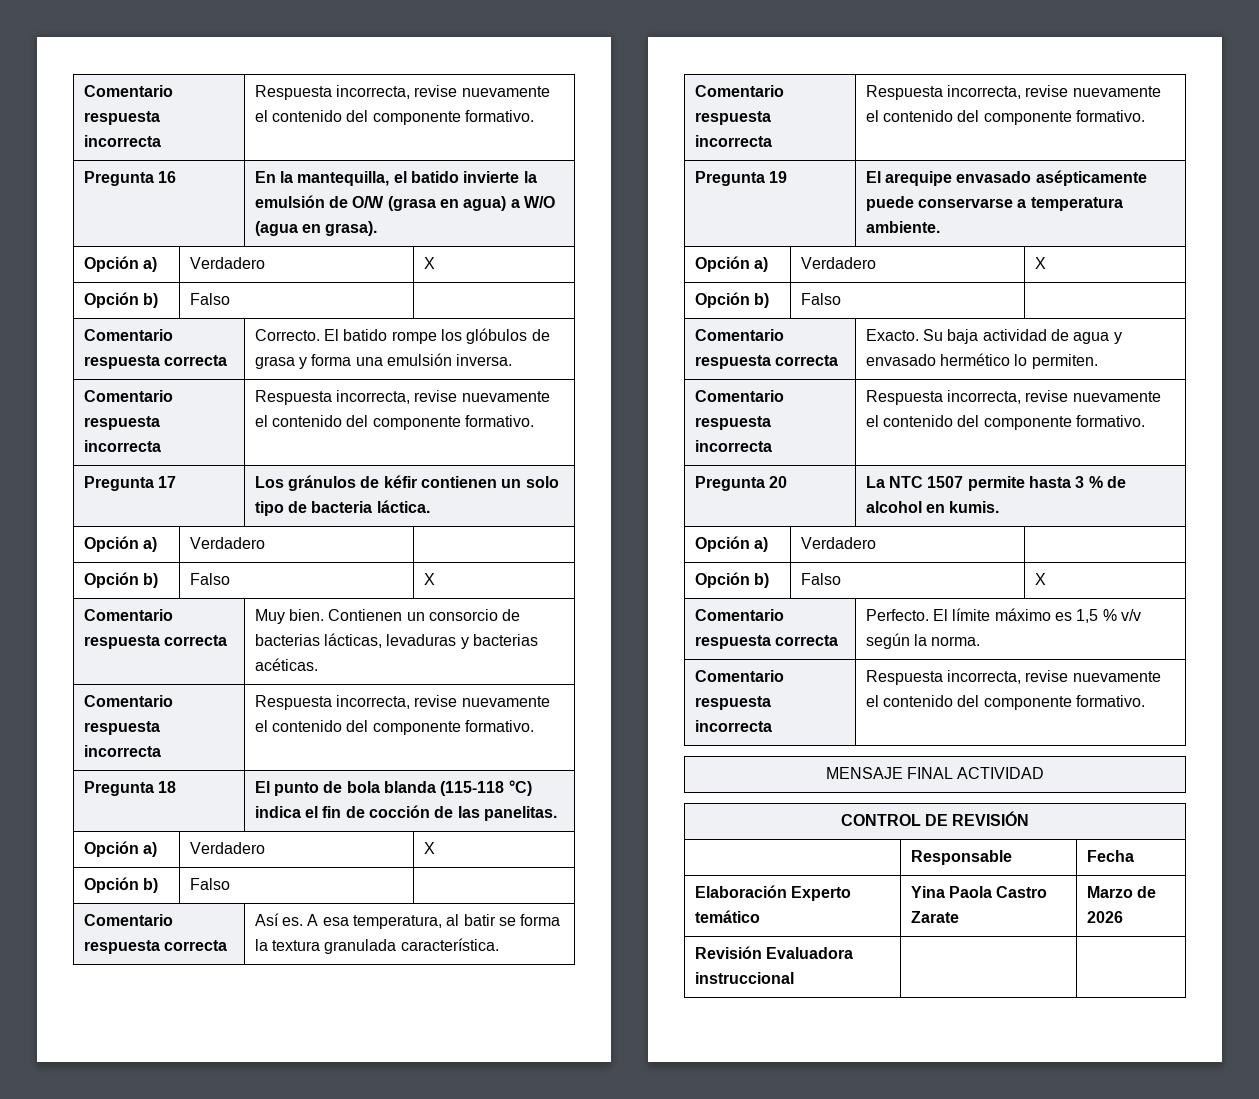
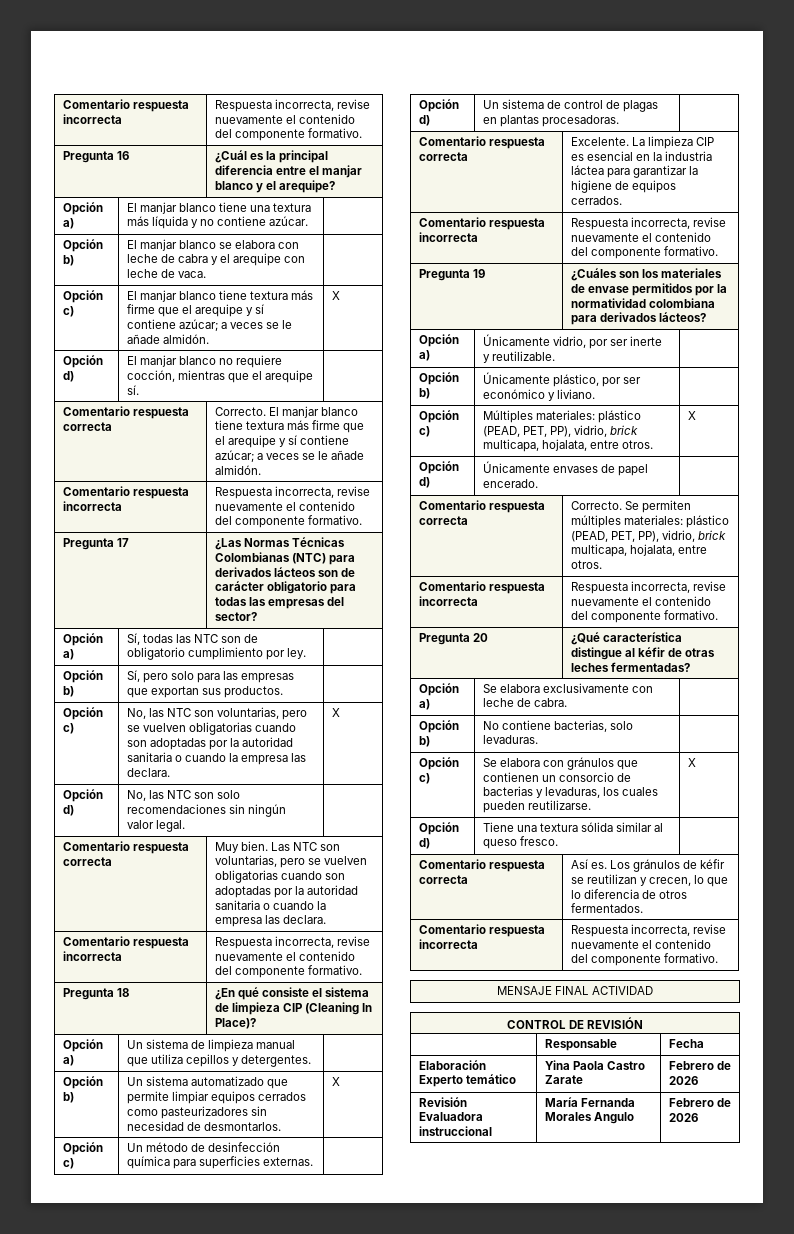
- Pregunta 16 | En la mantequilla, el batido invierte la emulsión de O/W (grasa en agua) a W/O (agua en grasa).
- Opción a) | Verdadero | X
- Opción b) | Falso |
+ Pregunta 16 | ¿Cuál es la principal diferencia entre el manjar blanco y el arequipe?
+ Opción a) | El manjar blanco tiene una textura más líquida y no contiene azúcar. |
+ Opción b) | El manjar blanco se elabora con leche de cabra y el arequipe con leche de vaca. |
+ Opción c) | El manjar blanco tiene textura más firme que el arequipe y sí contiene azúcar; a veces se le añade almidón. | X
+ Opción d) | El manjar blanco no requiere cocción, mientras que el arequipe sí. |
- Comentario respuesta correcta | Correcto. El batido rompe los glóbulos de grasa y forma una emulsión inversa.
+ Comentario respuesta correcta | Correcto. El manjar blanco tiene textura más firme que el arequipe y sí contiene azúcar; a veces se le añade almidón.
- Pregunta 17 | Los gránulos de kéfir contienen un solo tipo de bacteria láctica.
- Opción a) | Verdadero |
- Opción b) | Falso | X
+ Pregunta 17 | ¿Las Normas Técnicas Colombianas (NTC) para derivados lácteos son de carácter obligatorio para todas las empresas del sector?
+ Opción a) | Sí, todas las NTC son de obligatorio cumplimiento por ley. |
+ Opción b) | Sí, pero solo para las empresas que exportan sus productos. |
+ Opción c) | No, las NTC son voluntarias, pero se vuelven obligatorias cuando son adoptadas por la autoridad sanitaria o cuando la empresa las declara. | X
+ Opción d) | No, las NTC son solo recomendaciones sin ningún valor legal. |
- Comentario respuesta correcta | Muy bien. Contienen un consorcio de bacterias lácticas, levaduras y bacterias acéticas.
+ Comentario respuesta correcta | Muy bien. Las NTC son voluntarias, pero se vuelven obligatorias cuando son adoptadas por la autoridad sanitaria o cuando la empresa las declara.
- Pregunta 18 | El punto de bola blanda (115‑118 °C) indica el fin de cocción de las panelitas.
- Opción a) | Verdadero | X
- Opción b) | Falso |
- Comentario respuesta correcta | Así es. A esa temperatura, al batir se forma la textura granulada característica.
+ Pregunta 18 | ¿En qué consiste el sistema de limpieza CIP (Cleaning In Place)?
+ Opción a) | Un sistema de limpieza manual que utiliza cepillos y detergentes. |
+ Opción b) | Un sistema automatizado que permite limpiar equipos cerrados como pasteurizadores sin necesidad de desmontarlos. | X
+ Opción c) | Un método de desinfección química para superficies externas. |
+ Opción d) | Un sistema de control de plagas en plantas procesadoras. |
+ Comentario respuesta correcta | Excelente. La limpieza CIP es esencial en la industria láctea para garantizar la higiene de equipos cerrados.
- Pregunta 19 | El arequipe envasado asépticamente puede conservarse a temperatura ambiente.
- Opción a) | Verdadero | X
- Opción b) | Falso |
- Comentario respuesta correcta | Exacto. Su baja actividad de agua y envasado hermético lo permiten.
+ Pregunta 19 | ¿Cuáles son los materiales de envase permitidos por la normatividad colombiana para derivados lácteos?
+ Opción a) | Únicamente vidrio, por ser inerte y reutilizable. |
+ Opción b) | Únicamente plástico, por ser económico y liviano. |
+ Opción c) | Múltiples materiales: plástico (PEAD, PET, PP), vidrio, brick multicapa, hojalata, entre otros. | X
+ Opción d) | Únicamente envases de papel encerado. |
+ Comentario respuesta correcta | Correcto. Se permiten múltiples materiales: plástico (PEAD, PET, PP), vidrio, brick multicapa, hojalata, entre otros.
- Pregunta 20 | La NTC 1507 permite hasta 3 % de alcohol en kumis.
- Opción a) | Verdadero |
- Opción b) | Falso | X
- Comentario respuesta correcta | Perfecto. El límite máximo es 1,5 % v/v según la norma.
+ Pregunta 20 | ¿Qué característica distingue al kéfir de otras leches fermentadas?
+ Opción a) | Se elabora exclusivamente con leche de cabra. |
+ Opción b) | No contiene bacterias, solo levaduras. |
+ Opción c) | Se elabora con gránulos que contienen un consorcio de bacterias y levaduras, los cuales pueden reutilizarse. | X
+ Opción d) | Tiene una textura sólida similar al queso fresco. |
+ Comentario respuesta correcta | Así es. Los gránulos de kéfir se reutilizan y crecen, lo que lo diferencia de otros fermentados.
- Elaboración Experto temático | Yina Paola Castro Zarate | Marzo de 2026
+ Elaboración Experto temático | Yina Paola Castro Zarate | Febrero de 2026
- Revisión Evaluadora instruccional | |
+ Revisión Evaluadora instruccional | María Fernanda Morales Angulo | Febrero de 2026

